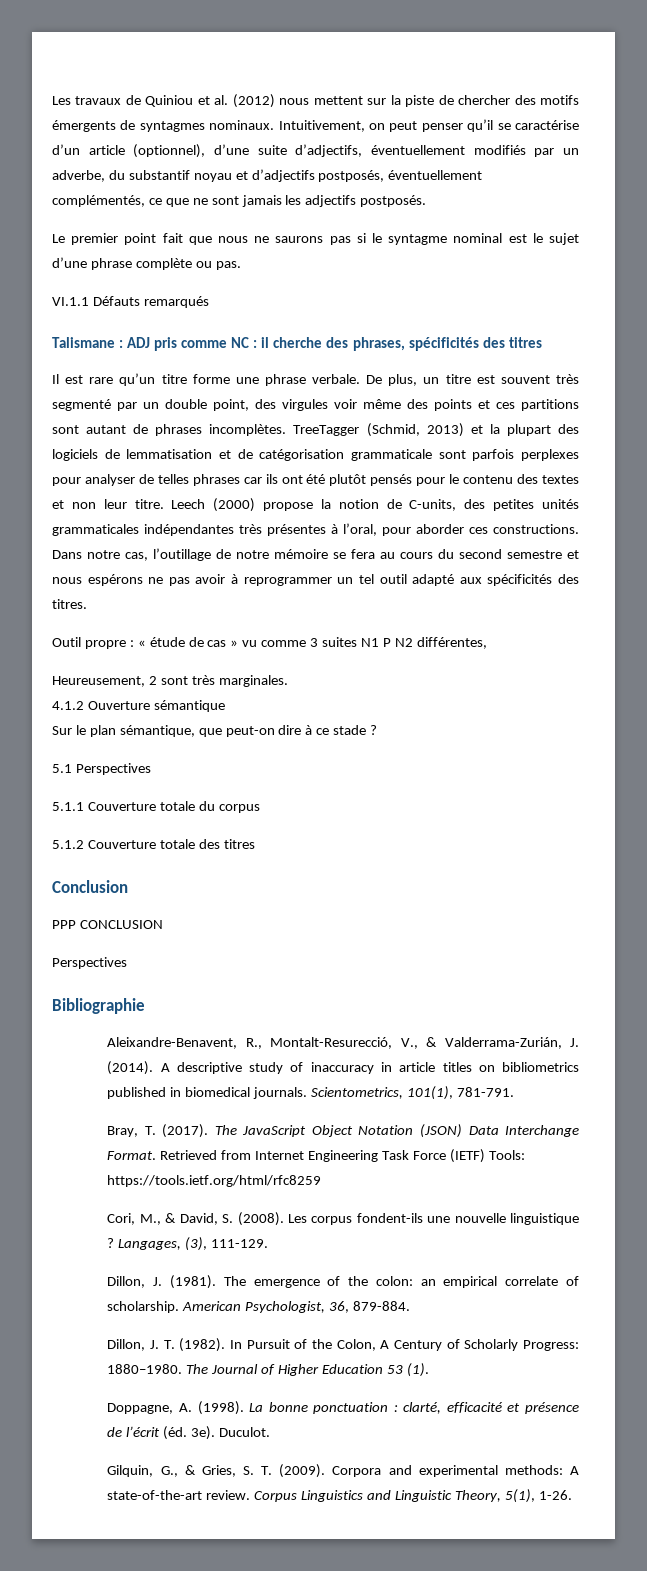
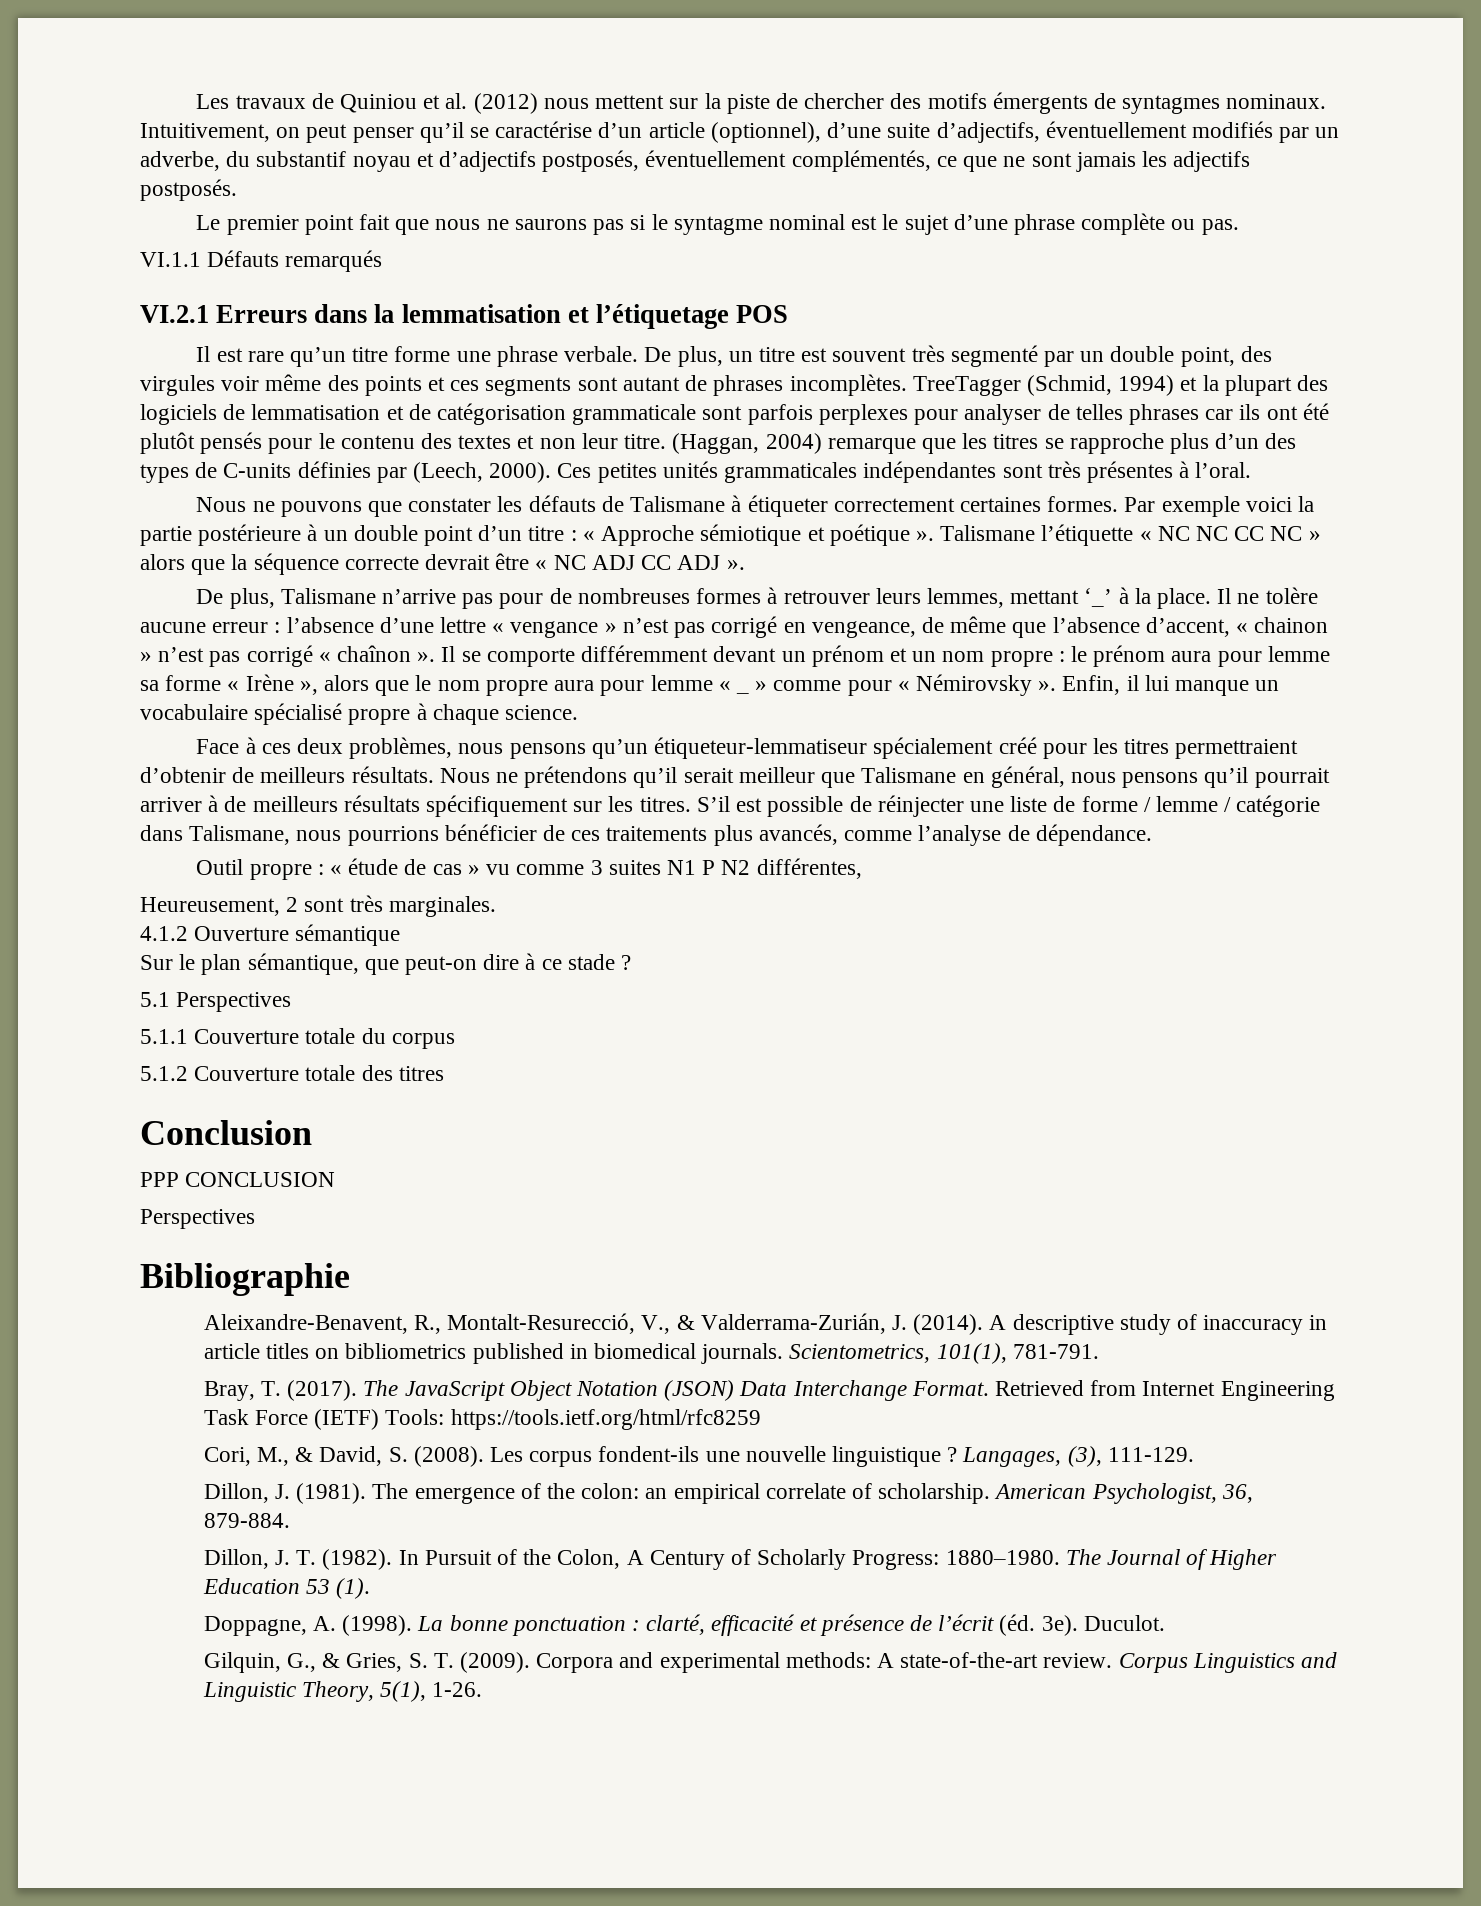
- Talismane : ADJ pris comme NC : il cherche des phrases, spécificités des titres
+ VI.2.1 Erreurs dans la lemmatisation et l’étiquetage POS
- De plus, un titre est souvent très segmenté par un double point, des virgules voir même des points et ces partitions sont autant de phrases incomplètes.
+ De plus, un titre est souvent très segmenté par un double point, des virgules voir même des points et ces segments sont autant de phrases incomplètes.
- TreeTagger (Schmid, 2013) et la plupart des logiciels de lemmatisation et de catégorisation grammaticale sont parfois perplexes pour analyser de telles phrases car ils ont été plutôt pensés pour le contenu des textes et non leur titre.
+ TreeTagger (Schmid, 1994) et la plupart des logiciels de lemmatisation et de catégorisation grammaticale sont parfois perplexes pour analyser de telles phrases car ils ont été plutôt pensés pour le contenu des textes et non leur titre.
- Leech (2000) propose la notion de C-units, des petites unités grammaticales indépendantes très présentes à l’oral, pour aborder ces constructions. Dans notre cas, l’outillage de notre mémoire se fera au cours du second semestre et nous espérons ne pas avoir à reprogrammer un tel outil adapté aux spécificités des titres.
+ (Haggan, 2004) remarque que les titres se rapproche plus d’un des types de C-units définies par (Leech, 2000). Ces petites unités grammaticales indépendantes sont très présentes à l’oral.
+ Nous ne pouvons que constater les défauts de Talismane à étiqueter correctement certaines formes. Par exemple voici la partie postérieure à un double point d’un titre : « Approche sémiotique et poétique ». Talismane l’étiquette « NC NC CC NC » alors que la séquence correcte devrait être « NC ADJ CC ADJ ».
+ De plus, Talismane n’arrive pas pour de nombreuses formes à retrouver leurs lemmes, mettant ‘_’ à la place. Il ne tolère aucune erreur : l’absence d’une lettre « vengance » n’est pas corrigé en vengeance, de même que l’absence d’accent, « chainon » n’est pas corrigé « chaînon ». Il se comporte différemment devant un prénom et un nom propre : le prénom aura pour lemme sa forme « Irène », alors que le nom propre aura pour lemme « _ » comme pour « Némirovsky ». Enfin, il lui manque un vocabulaire spécialisé propre à chaque science.
+ Face à ces deux problèmes, nous pensons qu’un étiqueteur-lemmatiseur spécialement créé pour les titres permettraient d’obtenir de meilleurs résultats. Nous ne prétendons qu’il serait meilleur que Talismane en général, nous pensons qu’il pourrait arriver à de meilleurs résultats spécifiquement sur les titres. S’il est possible de réinjecter une liste de forme / lemme / catégorie dans Talismane, nous pourrions bénéficier de ces traitements plus avancés, comme l’analyse de dépendance.

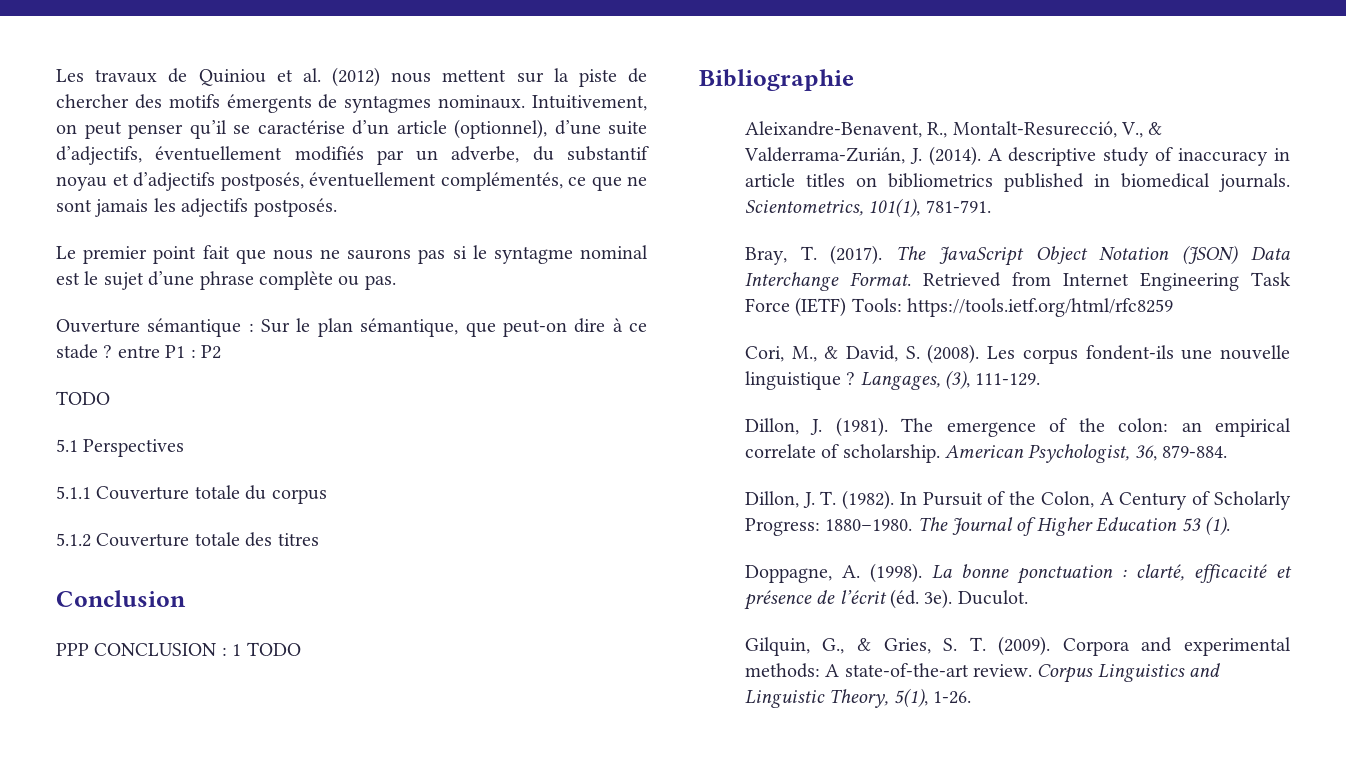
- VI.1.1 Défauts remarqués
- VI.2.1 Erreurs dans la lemmatisation et l’étiquetage POS
- Il est rare qu’un titre forme une phrase verbale. De plus, un titre est souvent très segmenté par un double point, des virgules voir même des points et ces segments sont autant de phrases incomplètes. TreeTagger (Schmid, 1994) et la plupart des logiciels de lemmatisation et de catégorisation grammaticale sont parfois perplexes pour analyser de telles phrases car ils ont été plutôt pensés pour le contenu des textes et non leur titre. (Haggan, 2004) remarque que les titres se rapproche plus d’un des types de C-units définies par (Leech, 2000). Ces petites unités grammaticales indépendantes sont très présentes à l’oral.
- Nous ne pouvons que constater les défauts de Talismane à étiqueter correctement certaines formes. Par exemple voici la partie postérieure à un double point d’un titre : « Approche sémiotique et poétique ». Talismane l’étiquette « NC NC CC NC » alors que la séquence correcte devrait être « NC ADJ CC ADJ ».
- De plus, Talismane n’arrive pas pour de nombreuses formes à retrouver leurs lemmes, mettant ‘_’ à la place. Il ne tolère aucune erreur : l’absence d’une lettre « vengance » n’est pas corrigé en vengeance, de même que l’absence d’accent, « chainon » n’est pas corrigé « chaînon ». Il se comporte différemment devant un prénom et un nom propre : le prénom aura pour lemme sa forme « Irène », alors que le nom propre aura pour lemme « _ » comme pour « Némirovsky ». Enfin, il lui manque un vocabulaire spécialisé propre à chaque science.
- Face à ces deux problèmes, nous pensons qu’un étiqueteur-lemmatiseur spécialement créé pour les titres permettraient d’obtenir de meilleurs résultats. Nous ne prétendons qu’il serait meilleur que Talismane en général, nous pensons qu’il pourrait arriver à de meilleurs résultats spécifiquement sur les titres. S’il est possible de réinjecter une liste de forme / lemme / catégorie dans Talismane, nous pourrions bénéficier de ces traitements plus avancés, comme l’analyse de dépendance.
- Outil propre : « étude de cas » vu comme 3 suites N1 P N2 différentes,
- Heureusement, 2 sont très marginales.
- 4.1.2 Ouverture sémantique
- Sur le plan sémantique, que peut-on dire à ce stade ?
+ Ouverture sémantique : Sur le plan sémantique, que peut-on dire à ce stade ? entre P1 : P2
+ TODO
- PPP CONCLUSION
- Perspectives
+ PPP CONCLUSION : 1 TODO

